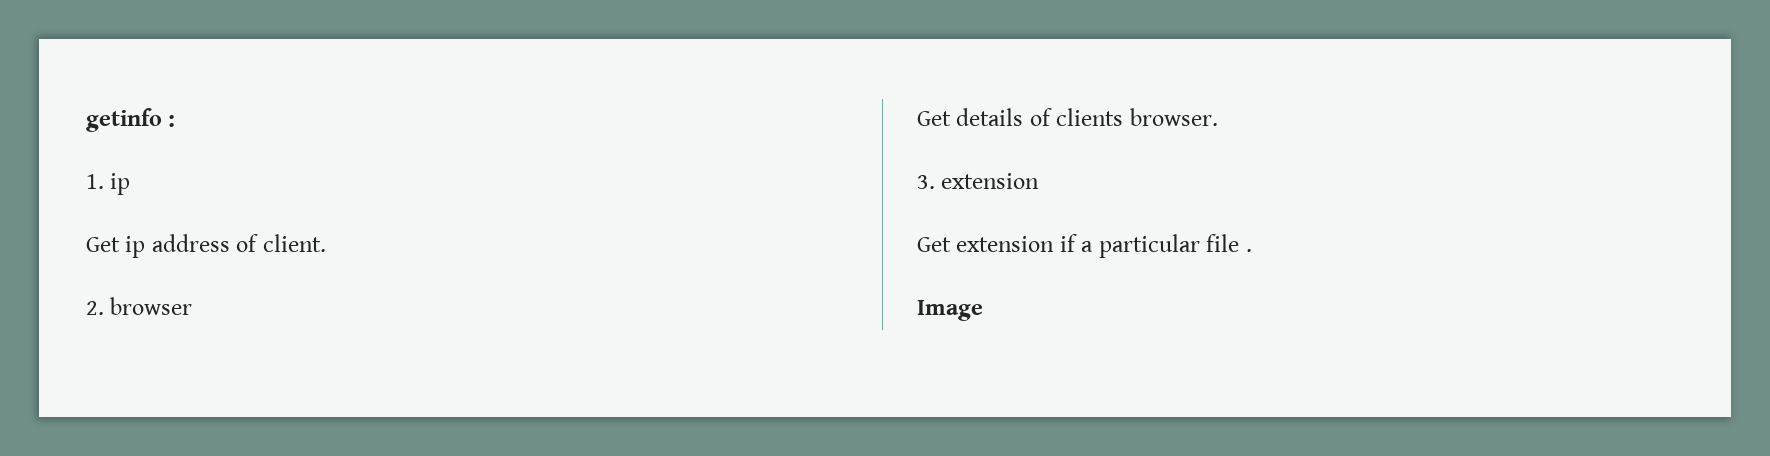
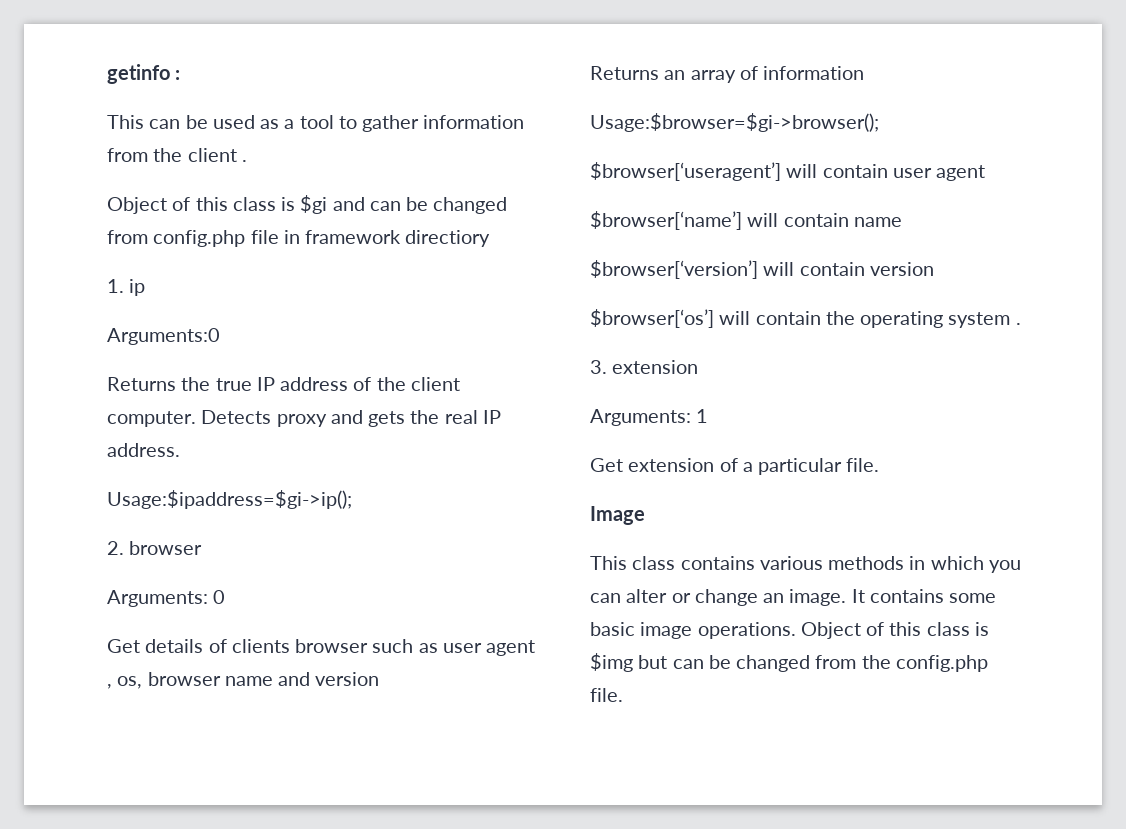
+ This can be used as a tool to gather information from the client .
+ Object of this class is $gi and can be changed from config.php file in framework directiory
  1. ip
- Get ip address of client.
+ Arguments:0
+ Returns the true IP address of the client computer. Detects proxy and gets the real IP address.
+ Usage:$ipaddress=$gi->ip();
+ Arguments: 0
- Get details of clients browser.
+ Get details of clients browser such as user agent , os, browser name and version
+ Returns an array of information
+ Usage:$browser=$gi->browser();
+ $browser[‘useragent’] will contain user agent
+ $browser[‘name’] will contain name
+ $browser[‘version’] will contain version
+ $browser[‘os’] will contain the operating system .
+ Arguments: 1
- Get extension if a particular file .
+ Get extension of a particular file.
+ This class contains various methods in which you can alter or change an image. It contains some basic image operations. Object of this class is $img but can be changed from the config.php file.

